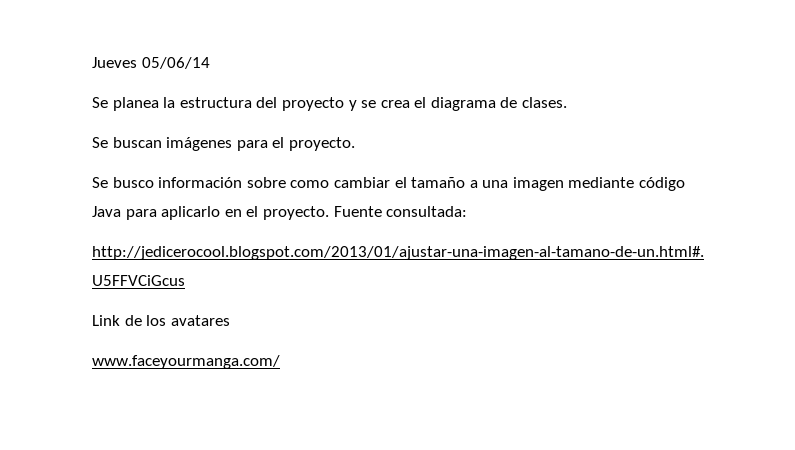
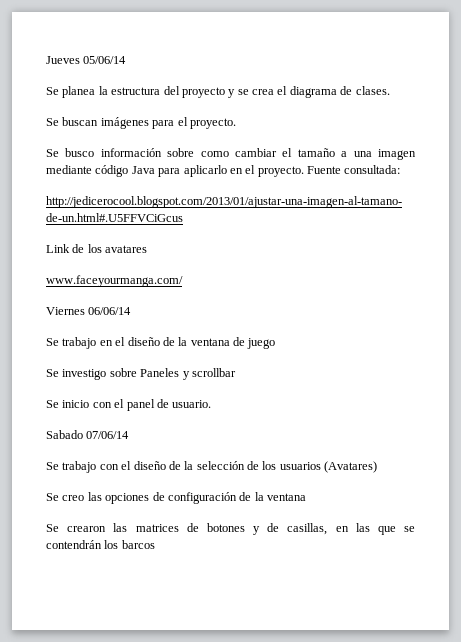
+ Viernes 06/06/14
+ Se trabajo en el diseño de la ventana de juego
+ Se investigo sobre Paneles y scrollbar
+ Se inicio con el panel de usuario.
+ Sabado 07/06/14
+ Se trabajo con el diseño de la selección de los usuarios (Avatares)
+ Se creo las opciones de configuración de la ventana
+ Se crearon las matrices de botones y de casillas, en las que se contendrán los barcos

